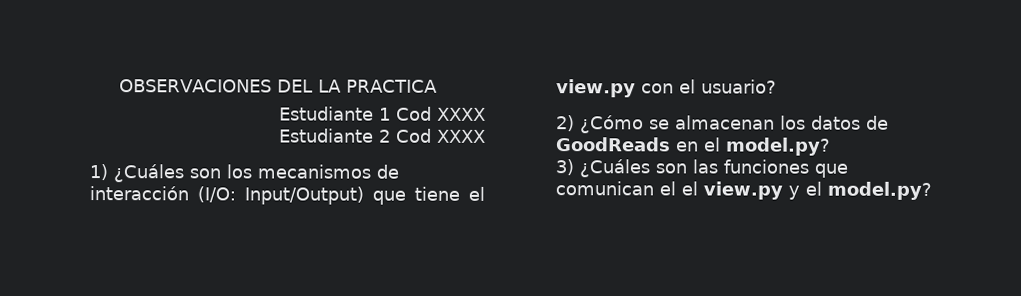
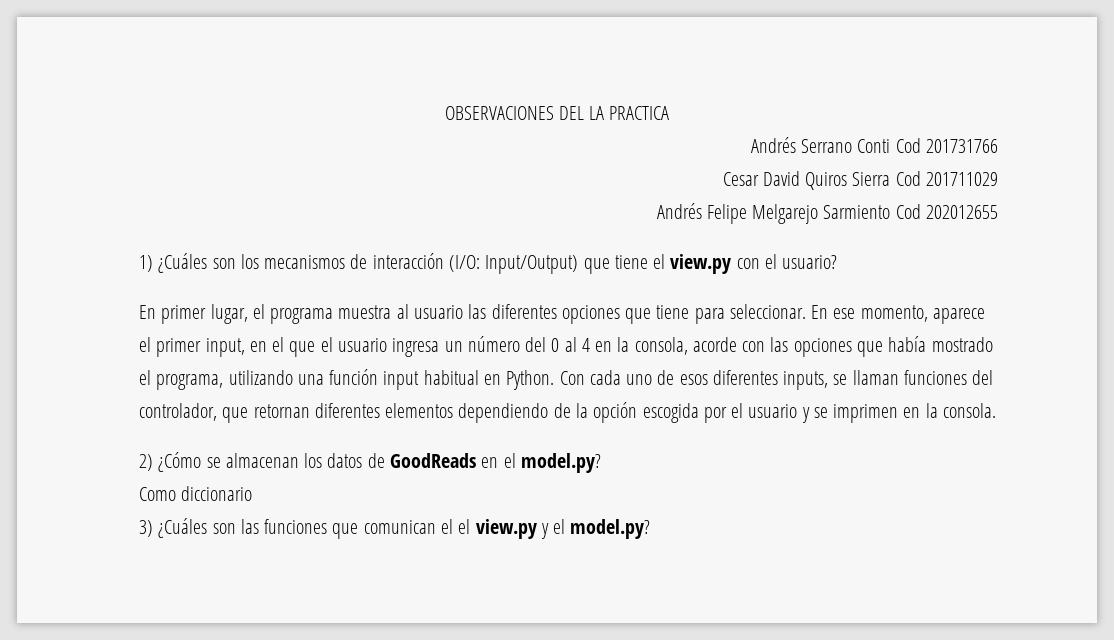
- Estudiante 1 Cod XXXX
- Estudiante 2 Cod XXXX
+ Andrés Serrano Conti Cod 201731766
+ Cesar David Quiros Sierra Cod 201711029
+ Andrés Felipe Melgarejo Sarmiento Cod 202012655
+ En primer lugar, el programa muestra al usuario las diferentes opciones que tiene para seleccionar. En ese momento, aparece el primer input, en el que el usuario ingresa un número del 0 al 4 en la consola, acorde con las opciones que había mostrado el programa, utilizando una función input habitual en Python. Con cada uno de esos diferentes inputs, se llaman funciones del controlador, que retornan diferentes elementos dependiendo de la opción escogida por el usuario y se imprimen en la consola.
+ Como diccionario

